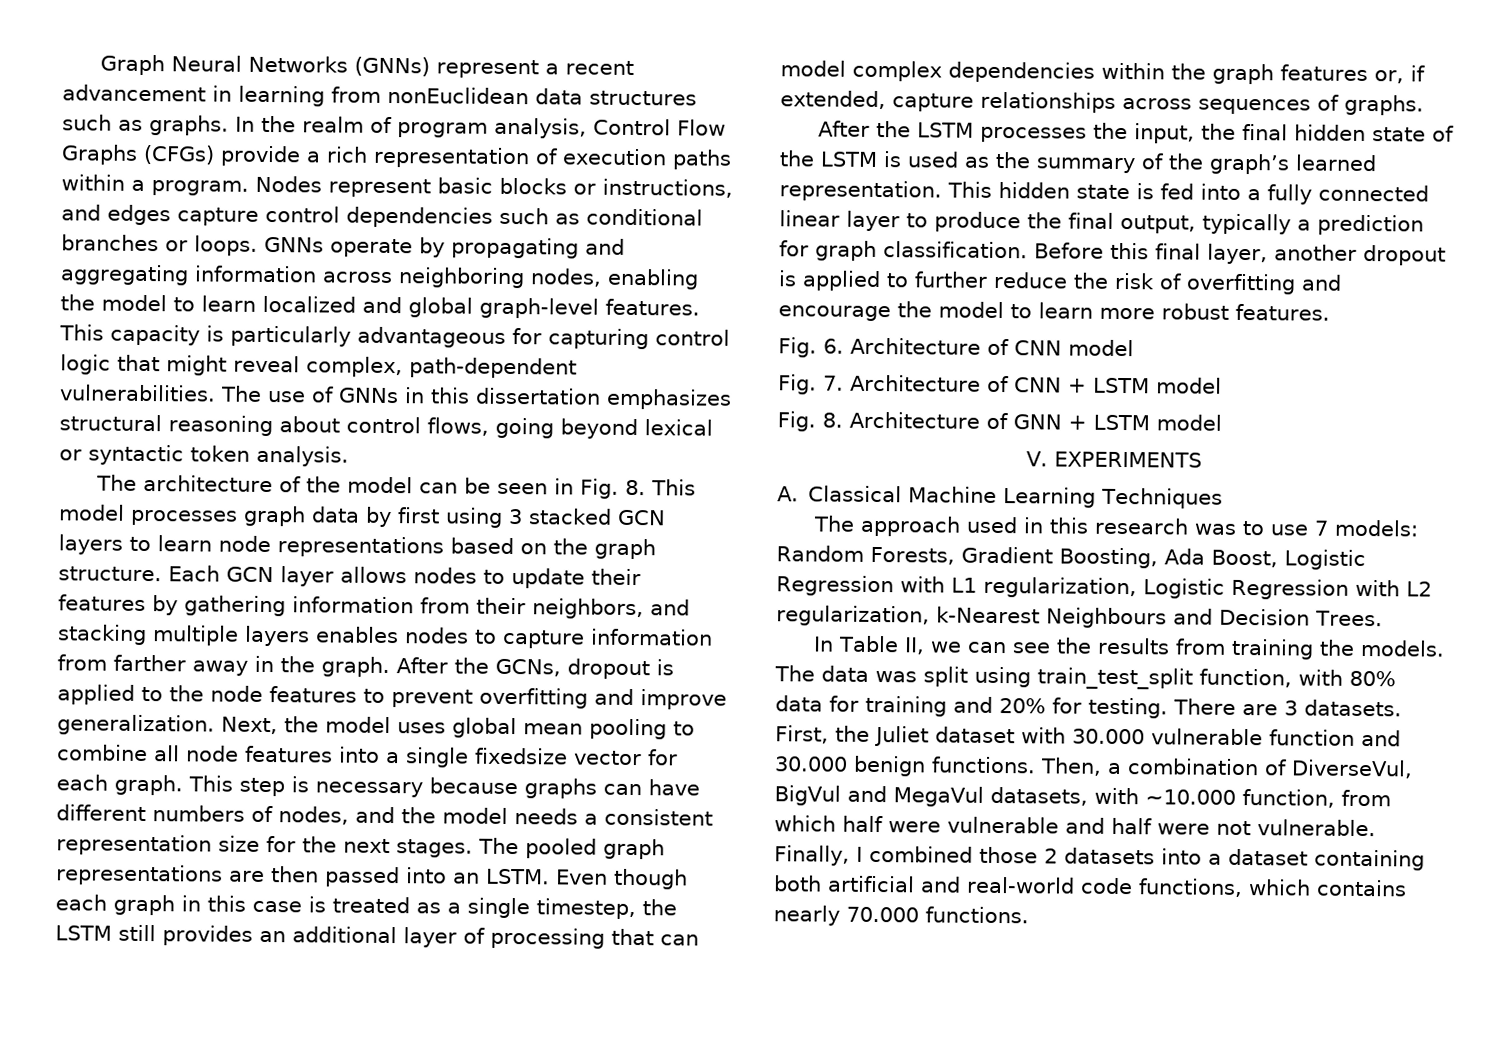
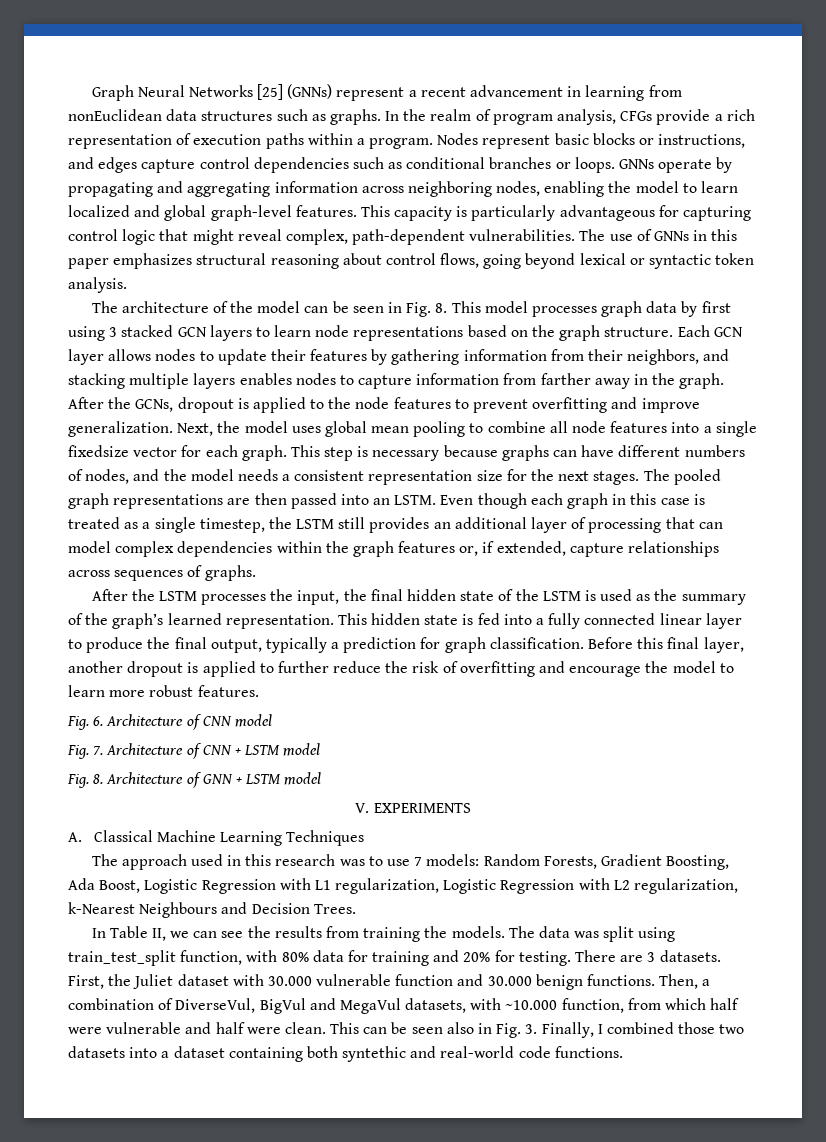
- Graph Neural Networks (GNNs) represent a recent advancement in learning from nonEuclidean data structures such as graphs.
+ Graph Neural Networks [25] (GNNs) represent a recent advancement in learning from nonEuclidean data structures such as graphs.
- In the realm of program analysis, Control Flow Graphs (CFGs) provide a rich representation of execution paths within a program.
+ In the realm of program analysis, CFGs provide a rich representation of execution paths within a program.
- The use of GNNs in this dissertation emphasizes structural reasoning about control flows, going beyond lexical or syntactic token analysis.
+ The use of GNNs in this paper emphasizes structural reasoning about control flows, going beyond lexical or syntactic token analysis.
- Then, a combination of DiverseVul, BigVul and MegaVul datasets, with ~10.000 function, from which half were vulnerable and half were not vulnerable. Finally, I combined those 2 datasets into a dataset containing both artificial and real-world code functions, which contains nearly 70.000 functions.
+ Then, a combination of DiverseVul, BigVul and MegaVul datasets, with ~10.000 function, from which half were vulnerable and half were clean. This can be seen also in Fig. 3. Finally, I combined those two datasets into a dataset containing both syntethic and real-world code functions.

